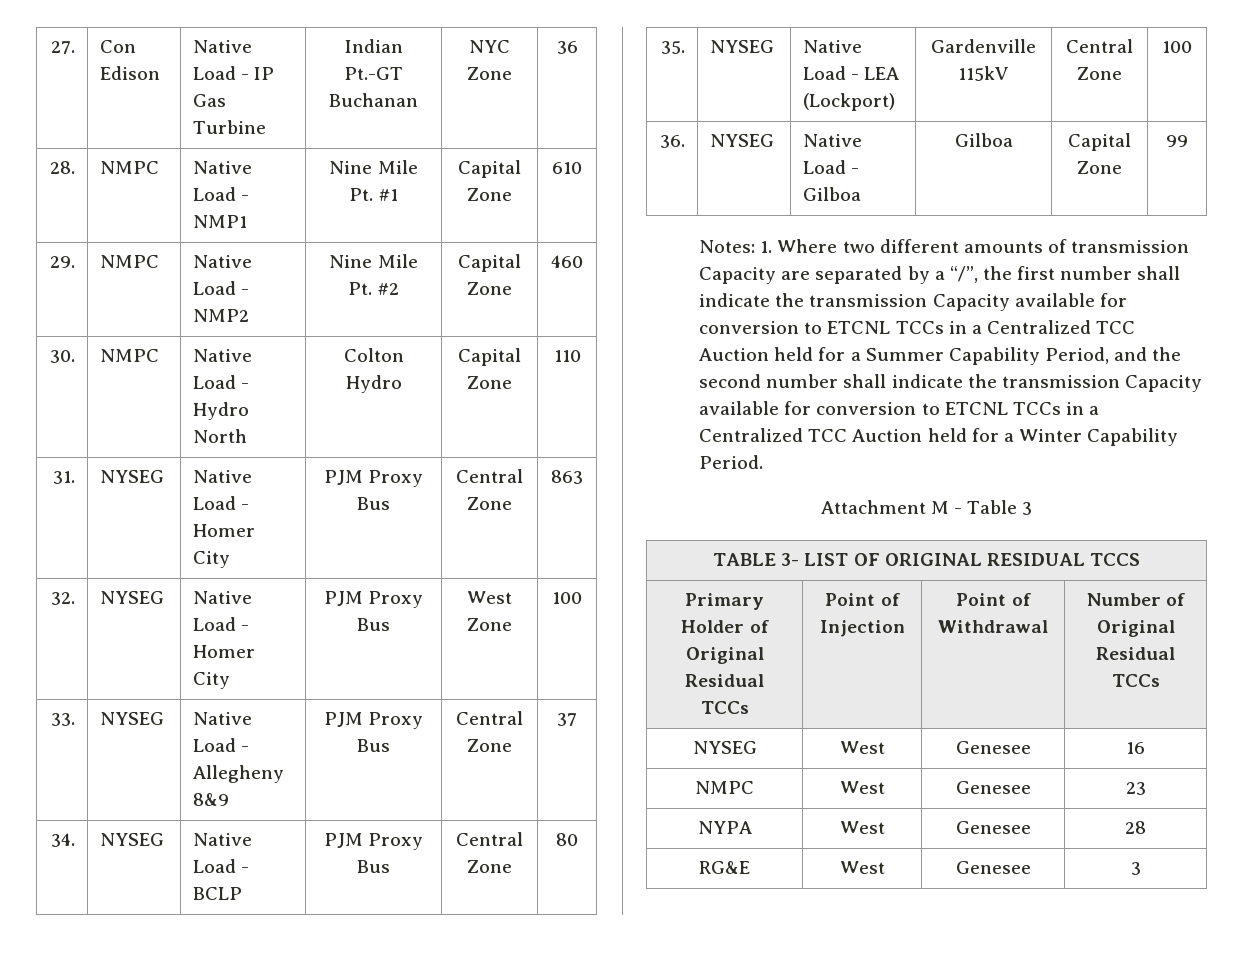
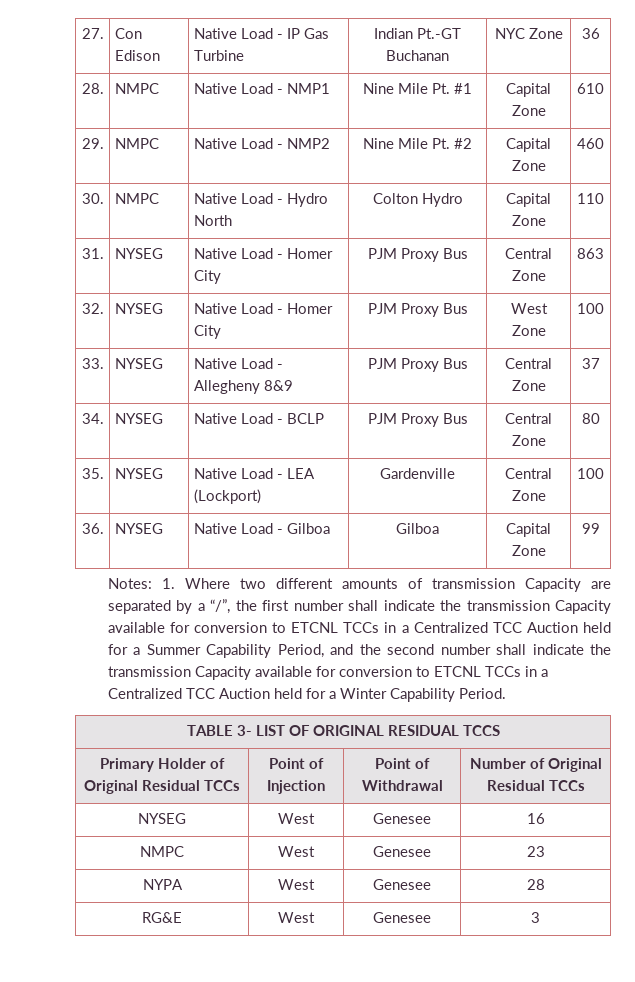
- 35. | NYSEG | Native Load - LEA (Lockport) | Gardenville 115kV | Central Zone | 100
+ 35. | NYSEG | Native Load - LEA (Lockport) | Gardenville | Central Zone | 100
- Attachment M - Table 3

